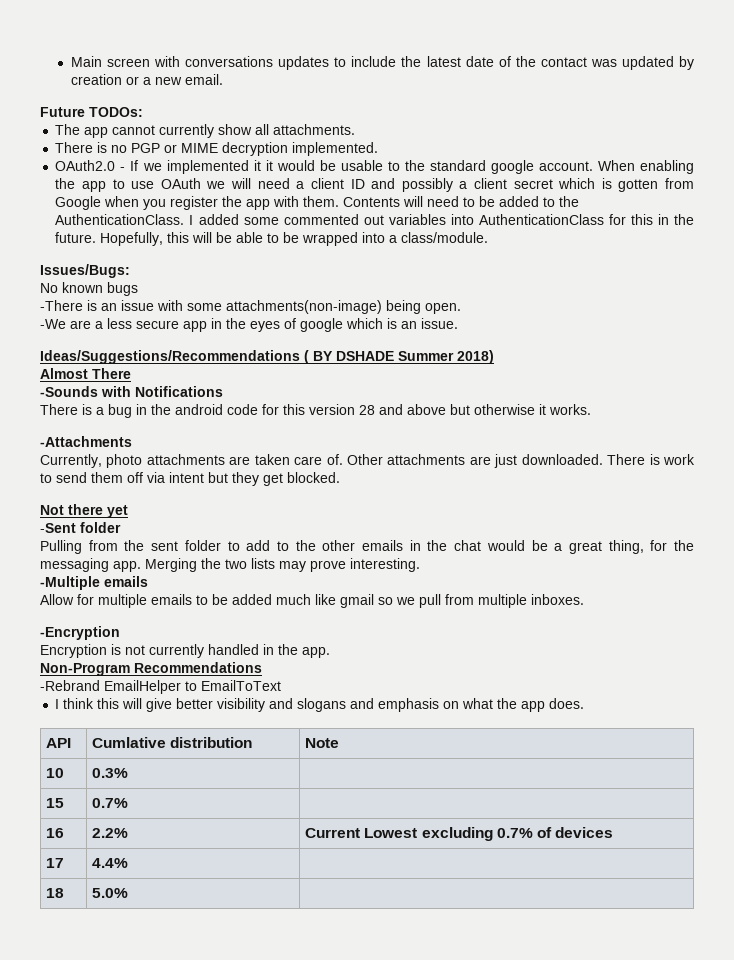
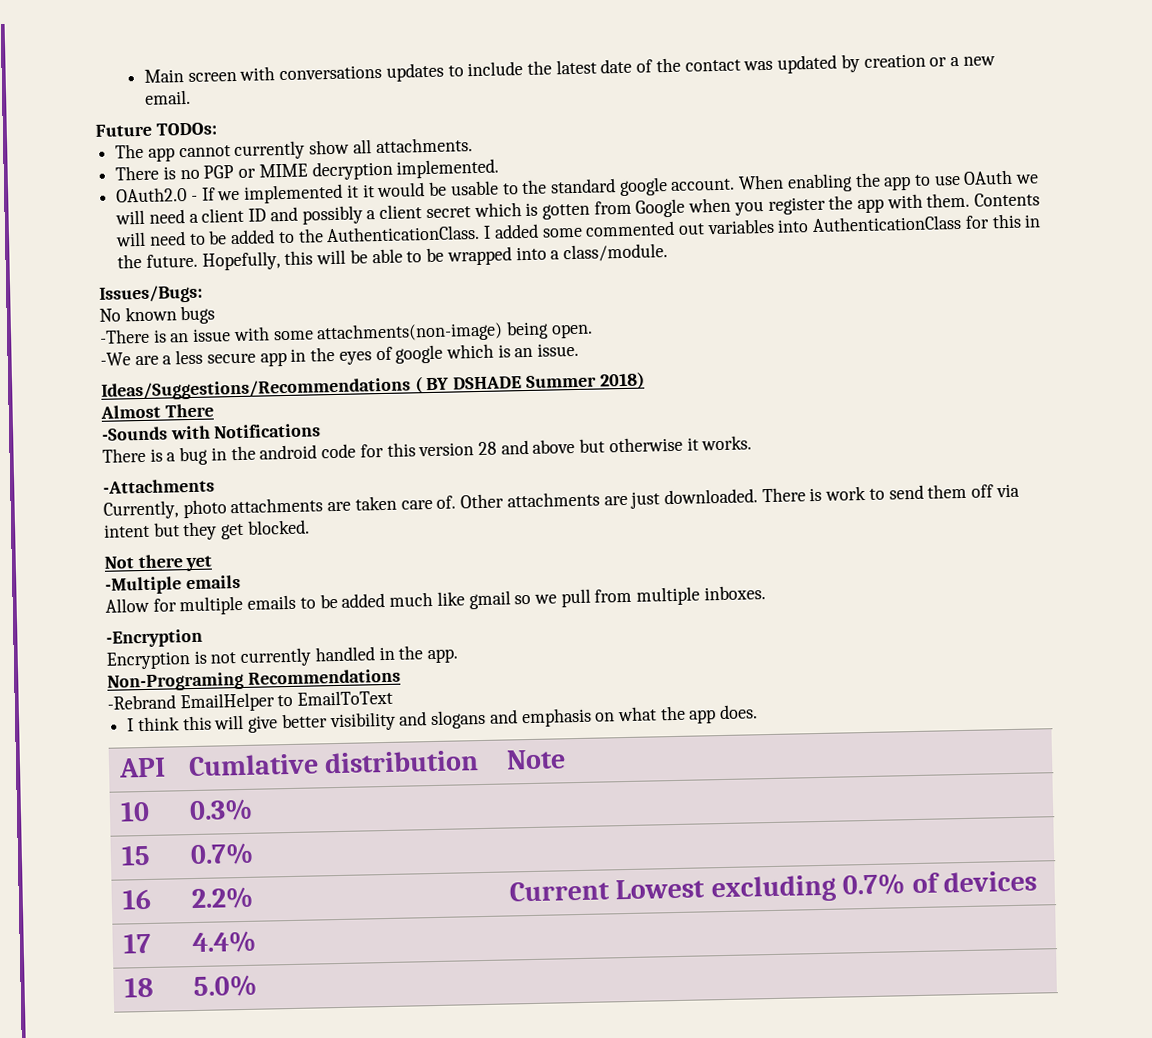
- -Sent folder
- Pulling from the sent folder to add to the other emails in the chat would be a great thing, for the messaging app. Merging the two lists may prove interesting.
- Non-Program Recommendations
+ Non-Programing Recommendations

